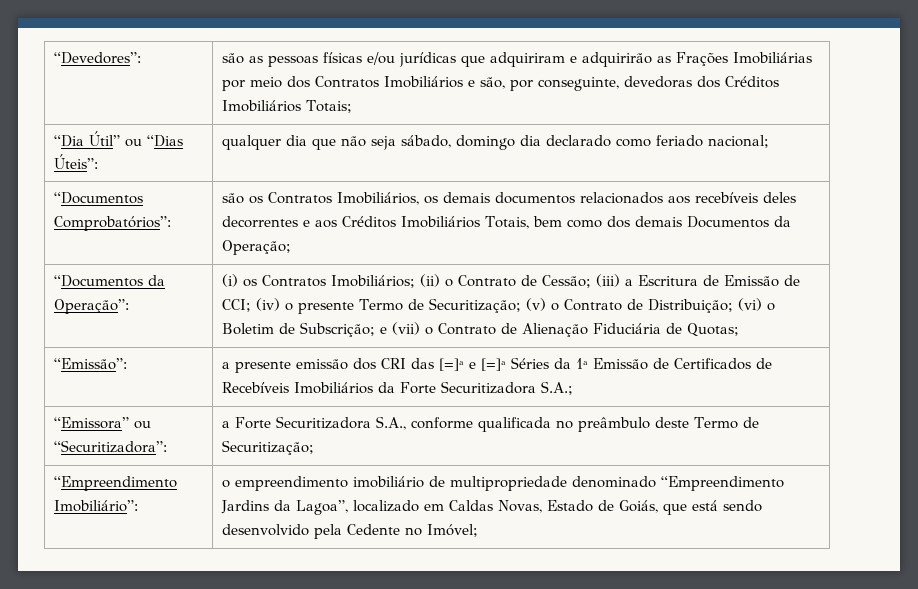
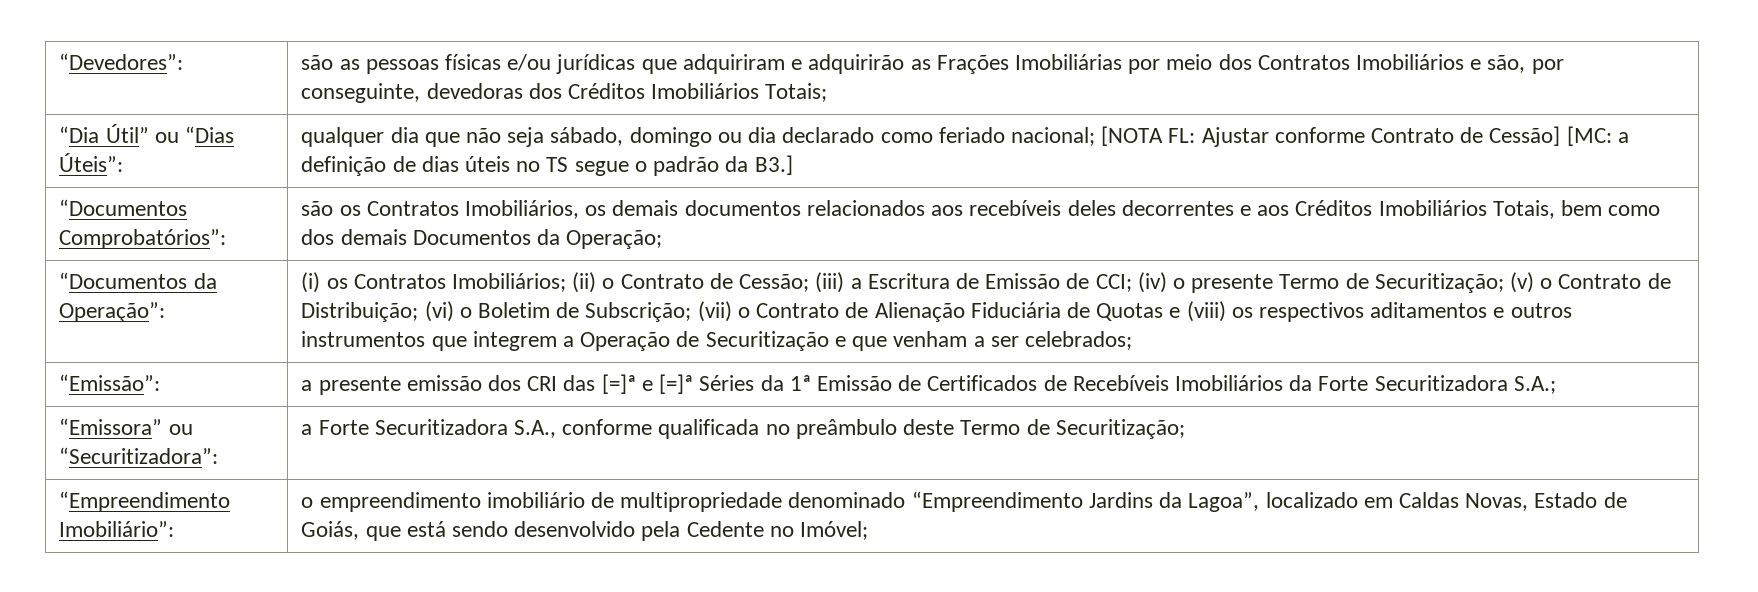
- “Dia Útil” ou “Dias Úteis”: | qualquer dia que não seja sábado, domingo dia declarado como feriado nacional;
+ “Dia Útil” ou “Dias Úteis”: | qualquer dia que não seja sábado, domingo ou dia declarado como feriado nacional; [NOTA FL: Ajustar conforme Contrato de Cessão] [MC: a definição de dias úteis no TS segue o padrão da B3.]
- (i) os Contratos Imobiliários; (ii) o Contrato de Cessão; (iii) a Escritura de Emissão de CCI; (iv) o presente Termo de Securitização; (v) o Contrato de Distribuição; (vi) o Boletim de Subscrição; e (vii) o Contrato de Alienação Fiduciária de Quotas;
+ (i) os Contratos Imobiliários; (ii) o Contrato de Cessão; (iii) a Escritura de Emissão de CCI; (iv) o presente Termo de Securitização; (v) o Contrato de Distribuição; (vi) o Boletim de Subscrição; (vii) o Contrato de Alienação Fiduciária de Quotas e (viii) os respectivos aditamentos e outros instrumentos que integrem a Operação de Securitização e que venham a ser celebrados;

